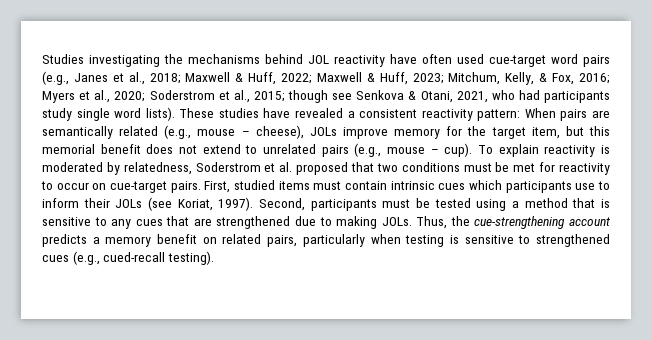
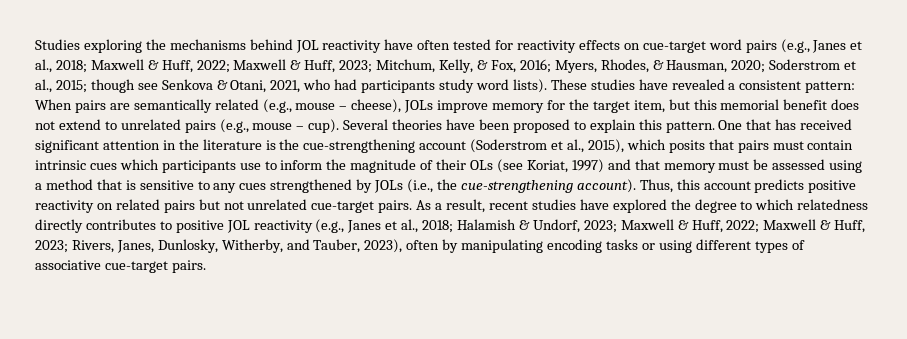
- Studies investigating the mechanisms behind JOL reactivity have often used cue-target word pairs (e.g., Janes et al., 2018; Maxwell & Huff, 2022; Maxwell & Huff, 2023; Mitchum, Kelly, & Fox, 2016; Myers et al., 2020; Soderstrom et al., 2015; though see Senkova & Otani, 2021, who had participants study single word lists).
+ Studies exploring the mechanisms behind JOL reactivity have often tested for reactivity effects on cue-target word pairs (e.g., Janes et al., 2018; Maxwell & Huff, 2022; Maxwell & Huff, 2023; Mitchum, Kelly, & Fox, 2016; Myers, Rhodes, & Hausman, 2020; Soderstrom et al., 2015; though see Senkova & Otani, 2021, who had participants study word lists).
- These studies have revealed a consistent reactivity pattern: When pairs are semantically related (e.g., mouse – cheese), JOLs improve memory for the target item, but this memorial benefit does not extend to unrelated pairs (e.g., mouse – cup).
+ These studies have revealed a consistent pattern: When pairs are semantically related (e.g., mouse – cheese), JOLs improve memory for the target item, but this memorial benefit does not extend to unrelated pairs (e.g., mouse – cup).
- To explain reactivity is moderated by relatedness, Soderstrom et al. proposed that two conditions must be met for reactivity to occur on cue-target pairs. First, studied items must contain intrinsic cues which participants use to inform their JOLs (see Koriat, 1997). Second, participants must be tested using a method that is sensitive to any cues that are strengthened due to making JOLs. Thus, the cue-strengthening account predicts a memory benefit on related pairs, particularly when testing is sensitive to strengthened cues (e.g., cued-recall testing).
+ Several theories have been proposed to explain this pattern. One that has received significant attention in the literature is the cue-strengthening account (Soderstrom et al., 2015), which posits that pairs must contain intrinsic cues which participants use to inform the magnitude of their OLs (see Koriat, 1997) and that memory must be assessed using a method that is sensitive to any cues strengthened by JOLs (i.e., the cue-strengthening account). Thus, this account predicts positive reactivity on related pairs but not unrelated cue-target pairs. As a result, recent studies have explored the degree to which relatedness directly contributes to positive JOL reactivity (e.g., Janes et al., 2018; Halamish & Undorf, 2023; Maxwell & Huff, 2022; Maxwell & Huff, 2023; Rivers, Janes, Dunlosky, Witherby, and Tauber, 2023), often by manipulating encoding tasks or using different types of associative cue-target pairs.

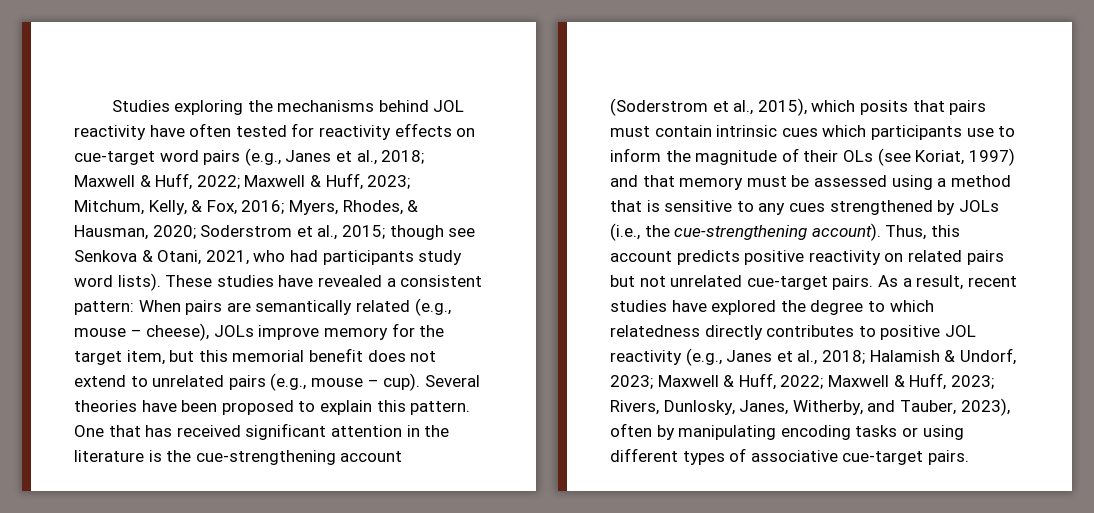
- As a result, recent studies have explored the degree to which relatedness directly contributes to positive JOL reactivity (e.g., Janes et al., 2018; Halamish & Undorf, 2023; Maxwell & Huff, 2022; Maxwell & Huff, 2023; Rivers, Janes, Dunlosky, Witherby, and Tauber, 2023), often by manipulating encoding tasks or using different types of associative cue-target pairs.
+ As a result, recent studies have explored the degree to which relatedness directly contributes to positive JOL reactivity (e.g., Janes et al., 2018; Halamish & Undorf, 2023; Maxwell & Huff, 2022; Maxwell & Huff, 2023; Rivers, Dunlosky, Janes, Witherby, and Tauber, 2023), often by manipulating encoding tasks or using different types of associative cue-target pairs.

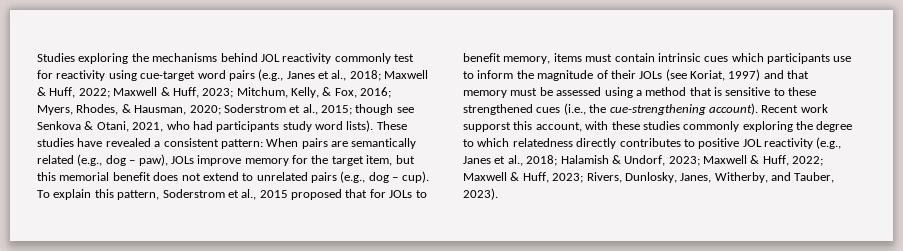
- Studies exploring the mechanisms behind JOL reactivity have often tested for reactivity effects on cue-target word pairs (e.g., Janes et al., 2018; Maxwell & Huff, 2022; Maxwell & Huff, 2023; Mitchum, Kelly, & Fox, 2016; Myers, Rhodes, & Hausman, 2020; Soderstrom et al., 2015; though see Senkova & Otani, 2021, who had participants study word lists).
+ Studies exploring the mechanisms behind JOL reactivity commonly test for reactivity using cue-target word pairs (e.g., Janes et al., 2018; Maxwell & Huff, 2022; Maxwell & Huff, 2023; Mitchum, Kelly, & Fox, 2016; Myers, Rhodes, & Hausman, 2020; Soderstrom et al., 2015; though see Senkova & Otani, 2021, who had participants study word lists).
- These studies have revealed a consistent pattern: When pairs are semantically related (e.g., mouse – cheese), JOLs improve memory for the target item, but this memorial benefit does not extend to unrelated pairs (e.g., mouse – cup).
+ These studies have revealed a consistent pattern: When pairs are semantically related (e.g., dog – paw), JOLs improve memory for the target item, but this memorial benefit does not extend to unrelated pairs (e.g., dog – cup).
- Several theories have been proposed to explain this pattern. One that has received significant attention in the literature is the cue-strengthening account (Soderstrom et al., 2015), which posits that pairs must contain intrinsic cues which participants use to inform the magnitude of their OLs (see Koriat, 1997) and that memory must be assessed using a method that is sensitive to any cues strengthened by JOLs (i.e., the cue-strengthening account). Thus, this account predicts positive reactivity on related pairs but not unrelated cue-target pairs. As a result, recent studies have explored the degree to which relatedness directly contributes to positive JOL reactivity (e.g., Janes et al., 2018;
+ To explain this pattern, Soderstrom et al., 2015 proposed that for JOLs to benefit memory, items must contain intrinsic cues which participants use to inform the magnitude of their JOLs (see Koriat, 1997) and that memory must be assessed using a method that is sensitive to these strengthened cues (i.e., the cue-strengthening account). Recent work supporst this account, with these studies commonly exploring the degree to which relatedness directly contributes to positive JOL reactivity (e.g., Janes et al., 2018;
- Rivers, Dunlosky, Janes, Witherby, and Tauber, 2023), often by manipulating encoding tasks or using different types of associative cue-target pairs.
+ Rivers, Dunlosky, Janes, Witherby, and Tauber, 2023).

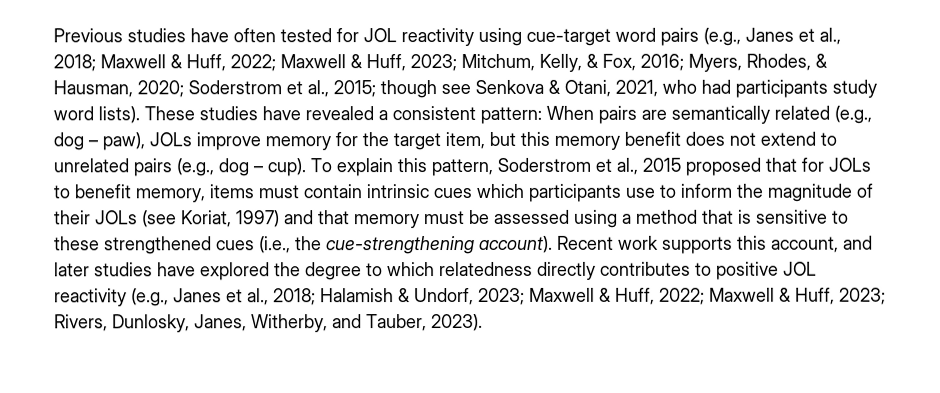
- Studies exploring the mechanisms behind JOL reactivity commonly test for reactivity using cue-target word pairs (e.g., Janes et al., 2018; Maxwell & Huff, 2022; Maxwell & Huff, 2023; Mitchum, Kelly, & Fox, 2016; Myers, Rhodes, & Hausman, 2020; Soderstrom et al., 2015; though see Senkova & Otani, 2021, who had participants study word lists).
+ Previous studies have often tested for JOL reactivity using cue-target word pairs (e.g., Janes et al., 2018; Maxwell & Huff, 2022; Maxwell & Huff, 2023; Mitchum, Kelly, & Fox, 2016; Myers, Rhodes, & Hausman, 2020; Soderstrom et al., 2015; though see Senkova & Otani, 2021, who had participants study word lists).
- These studies have revealed a consistent pattern: When pairs are semantically related (e.g., dog – paw), JOLs improve memory for the target item, but this memorial benefit does not extend to unrelated pairs (e.g., dog – cup).
+ These studies have revealed a consistent pattern: When pairs are semantically related (e.g., dog – paw), JOLs improve memory for the target item, but this memory benefit does not extend to unrelated pairs (e.g., dog – cup).
- Recent work supporst this account, with these studies commonly exploring the degree to which relatedness directly contributes to positive JOL reactivity (e.g., Janes et al., 2018; Halamish & Undorf, 2023; Maxwell & Huff, 2022; Maxwell & Huff, 2023; Rivers, Dunlosky, Janes, Witherby, and Tauber, 2023).
+ Recent work supports this account, and later studies have explored the degree to which relatedness directly contributes to positive JOL reactivity (e.g., Janes et al., 2018; Halamish & Undorf, 2023; Maxwell & Huff, 2022; Maxwell & Huff, 2023; Rivers, Dunlosky, Janes, Witherby, and Tauber, 2023).

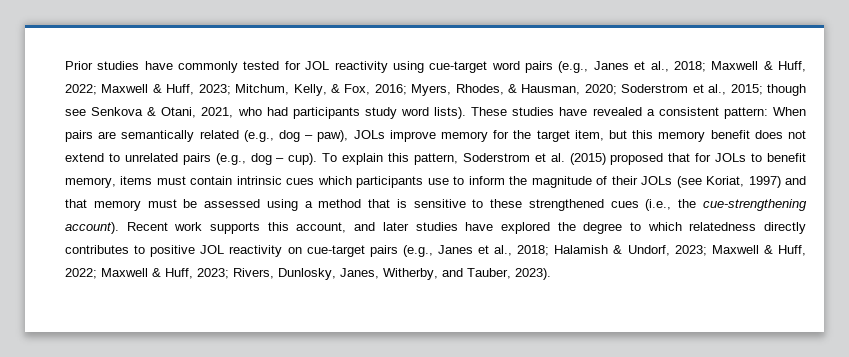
- Previous studies have often tested for JOL reactivity using cue-target word pairs (e.g., Janes et al., 2018; Maxwell & Huff, 2022; Maxwell & Huff, 2023; Mitchum, Kelly, & Fox, 2016; Myers, Rhodes, & Hausman, 2020; Soderstrom et al., 2015; though see Senkova & Otani, 2021, who had participants study word lists).
+ Prior studies have commonly tested for JOL reactivity using cue-target word pairs (e.g., Janes et al., 2018; Maxwell & Huff, 2022; Maxwell & Huff, 2023; Mitchum, Kelly, & Fox, 2016; Myers, Rhodes, & Hausman, 2020; Soderstrom et al., 2015; though see Senkova & Otani, 2021, who had participants study word lists).
- To explain this pattern, Soderstrom et al., 2015 proposed that for JOLs to benefit memory, items must contain intrinsic cues which participants use to inform the magnitude of their JOLs (see Koriat, 1997) and that memory must be assessed using a method that is sensitive to these strengthened cues (i.e., the cue-strengthening account).
+ To explain this pattern, Soderstrom et al. (2015) proposed that for JOLs to benefit memory, items must contain intrinsic cues which participants use to inform the magnitude of their JOLs (see Koriat, 1997) and that memory must be assessed using a method that is sensitive to these strengthened cues (i.e., the cue-strengthening account).
- Recent work supports this account, and later studies have explored the degree to which relatedness directly contributes to positive JOL reactivity (e.g., Janes et al., 2018; Halamish & Undorf, 2023; Maxwell & Huff, 2022; Maxwell & Huff, 2023; Rivers, Dunlosky, Janes, Witherby, and Tauber, 2023).
+ Recent work supports this account, and later studies have explored the degree to which relatedness directly contributes to positive JOL reactivity on cue-target pairs (e.g., Janes et al., 2018; Halamish & Undorf, 2023; Maxwell & Huff, 2022; Maxwell & Huff, 2023; Rivers, Dunlosky, Janes, Witherby, and Tauber, 2023).

